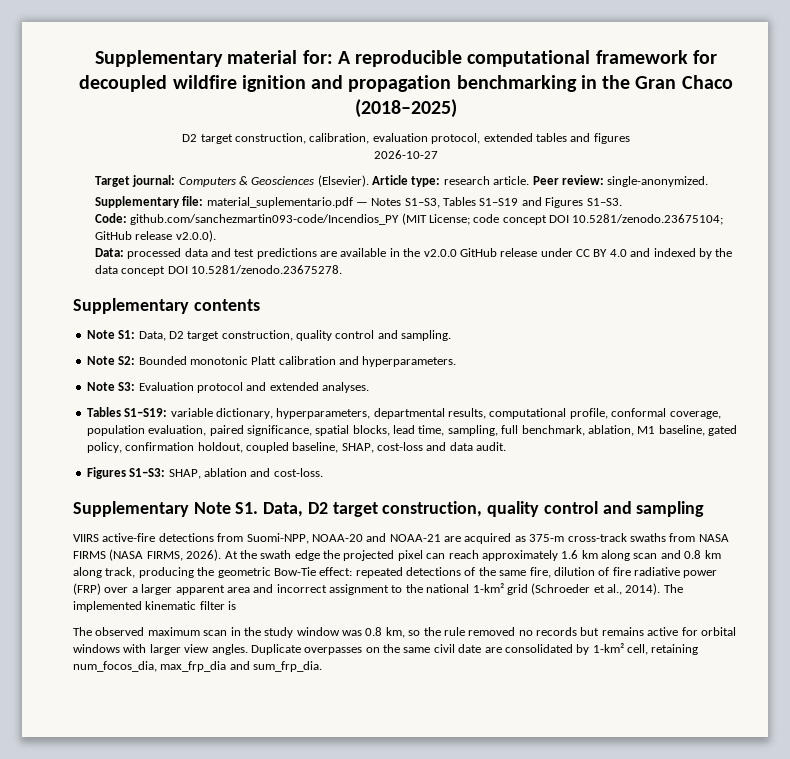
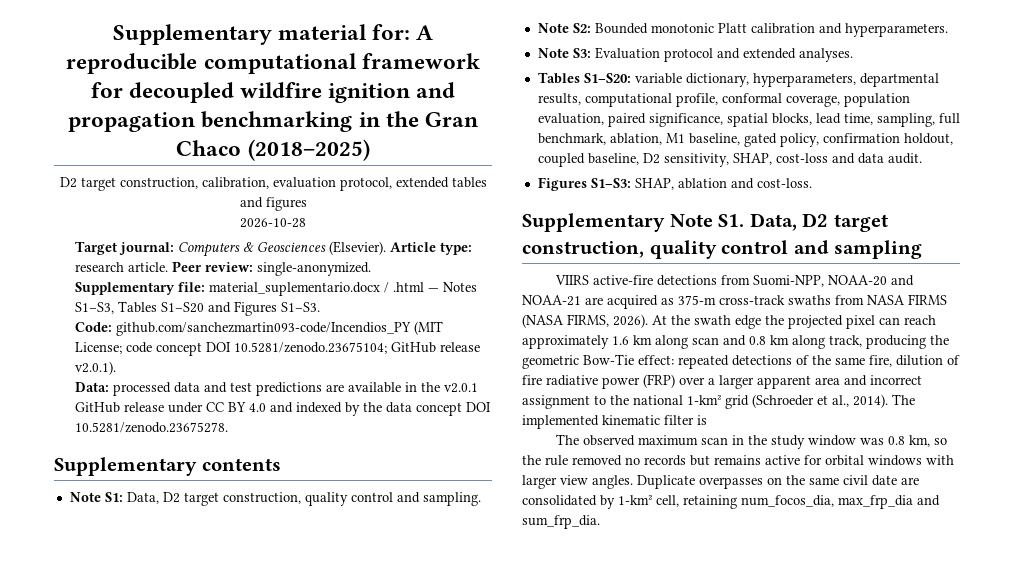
- 2026-10-27
+ 2026-10-28
- Supplementary file: material_suplementario.pdf — Notes S1–S3, Tables S1–S19 and Figures S1–S3.
+ Supplementary file: material_suplementario.docx / .html — Notes S1–S3, Tables S1–S20 and Figures S1–S3.
- Code: github.com/sanchezmartin093-code/Incendios_PY (MIT License; code concept DOI 10.5281/zenodo.23675104; GitHub release v2.0.0).
+ Code: github.com/sanchezmartin093-code/Incendios_PY (MIT License; code concept DOI 10.5281/zenodo.23675104; GitHub release v2.0.1).
- Data: processed data and test predictions are available in the v2.0.0 GitHub release under CC BY 4.0 and indexed by the data concept DOI 10.5281/zenodo.23675278.
+ Data: processed data and test predictions are available in the v2.0.1 GitHub release under CC BY 4.0 and indexed by the data concept DOI 10.5281/zenodo.23675278.
- Tables S1–S19: variable dictionary, hyperparameters, departmental results, computational profile, conformal coverage, population evaluation, paired significance, spatial blocks, lead time, sampling, full benchmark, ablation, M1 baseline, gated policy, confirmation holdout, coupled baseline, SHAP, cost-loss and data audit.
+ Tables S1–S20: variable dictionary, hyperparameters, departmental results, computational profile, conformal coverage, population evaluation, paired significance, spatial blocks, lead time, sampling, full benchmark, ablation, M1 baseline, gated policy, confirmation holdout, coupled baseline, D2 sensitivity, SHAP, cost-loss and data audit.

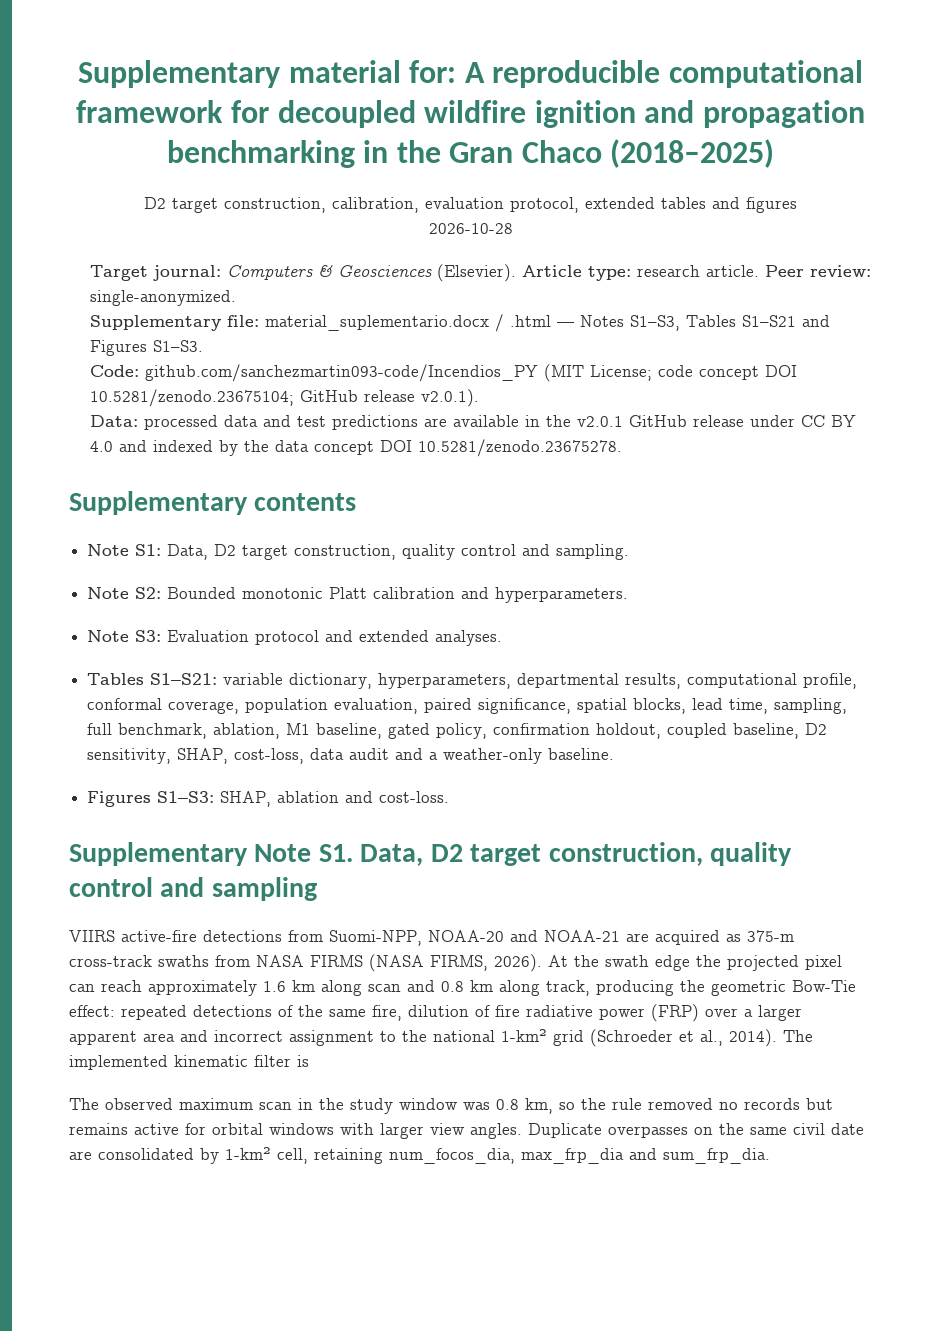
- Supplementary file: material_suplementario.docx / .html — Notes S1–S3, Tables S1–S20 and Figures S1–S3.
+ Supplementary file: material_suplementario.docx / .html — Notes S1–S3, Tables S1–S21 and Figures S1–S3.
- Tables S1–S20: variable dictionary, hyperparameters, departmental results, computational profile, conformal coverage, population evaluation, paired significance, spatial blocks, lead time, sampling, full benchmark, ablation, M1 baseline, gated policy, confirmation holdout, coupled baseline, D2 sensitivity, SHAP, cost-loss and data audit.
+ Tables S1–S21: variable dictionary, hyperparameters, departmental results, computational profile, conformal coverage, population evaluation, paired significance, spatial blocks, lead time, sampling, full benchmark, ablation, M1 baseline, gated policy, confirmation holdout, coupled baseline, D2 sensitivity, SHAP, cost-loss, data audit and a weather-only baseline.

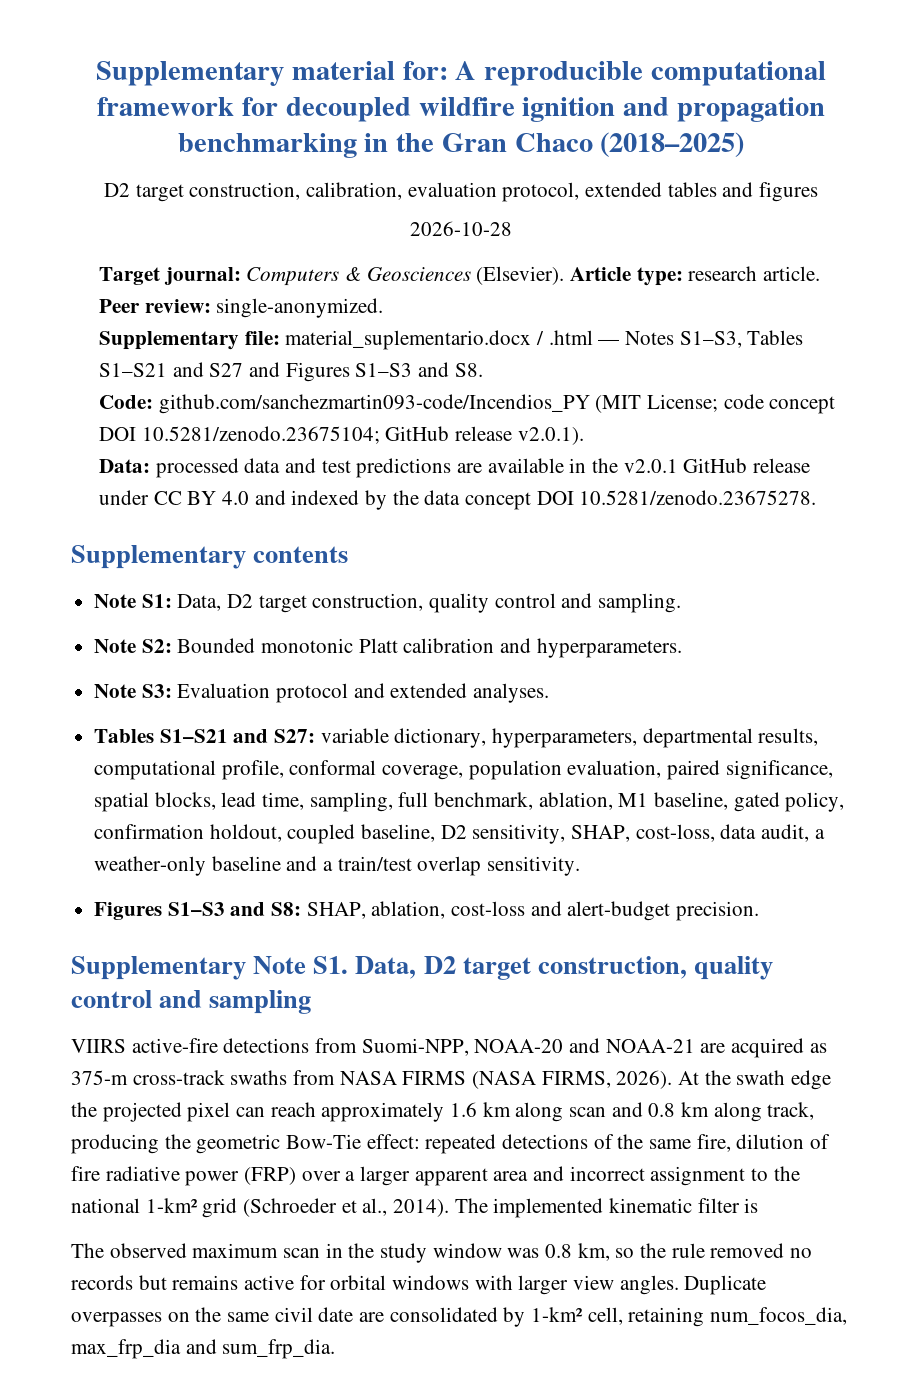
- Supplementary file: material_suplementario.docx / .html — Notes S1–S3, Tables S1–S21 and Figures S1–S3.
+ Supplementary file: material_suplementario.docx / .html — Notes S1–S3, Tables S1–S21 and S27 and Figures S1–S3 and S8.
- Tables S1–S21: variable dictionary, hyperparameters, departmental results, computational profile, conformal coverage, population evaluation, paired significance, spatial blocks, lead time, sampling, full benchmark, ablation, M1 baseline, gated policy, confirmation holdout, coupled baseline, D2 sensitivity, SHAP, cost-loss, data audit and a weather-only baseline.
- Figures S1–S3: SHAP, ablation and cost-loss.
+ Tables S1–S21 and S27: variable dictionary, hyperparameters, departmental results, computational profile, conformal coverage, population evaluation, paired significance, spatial blocks, lead time, sampling, full benchmark, ablation, M1 baseline, gated policy, confirmation holdout, coupled baseline, D2 sensitivity, SHAP, cost-loss, data audit, a weather-only baseline and a train/test overlap sensitivity.
+ Figures S1–S3 and S8: SHAP, ablation, cost-loss and alert-budget precision.

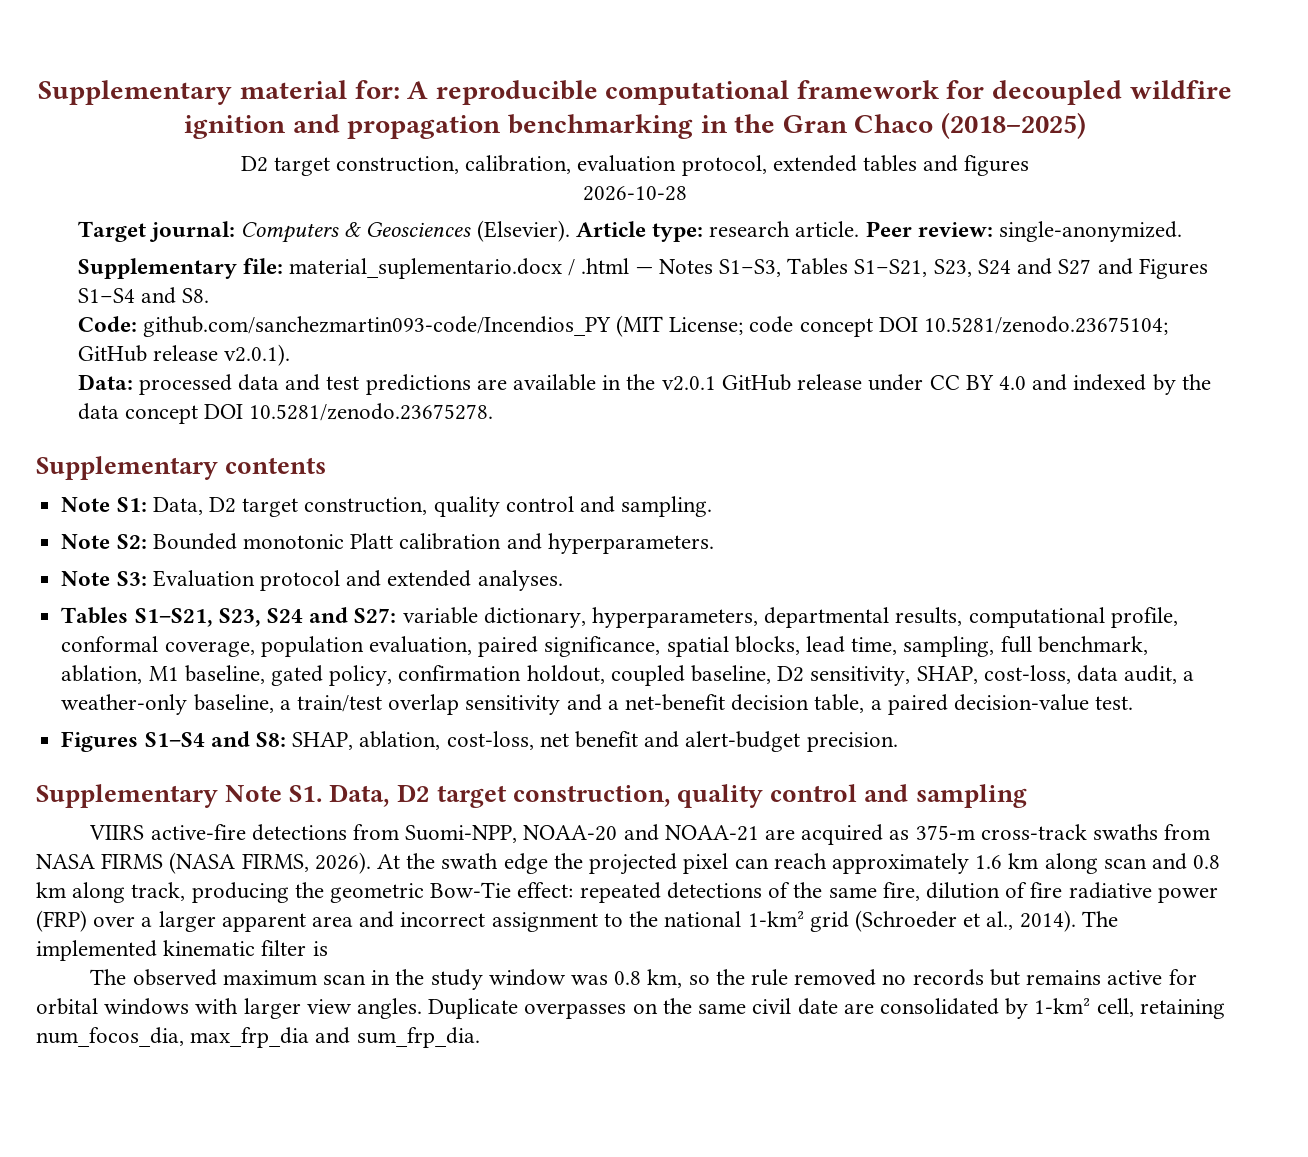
- Supplementary file: material_suplementario.docx / .html — Notes S1–S3, Tables S1–S21 and S27 and Figures S1–S3 and S8.
+ Supplementary file: material_suplementario.docx / .html — Notes S1–S3, Tables S1–S21, S23, S24 and S27 and Figures S1–S4 and S8.
- Tables S1–S21 and S27: variable dictionary, hyperparameters, departmental results, computational profile, conformal coverage, population evaluation, paired significance, spatial blocks, lead time, sampling, full benchmark, ablation, M1 baseline, gated policy, confirmation holdout, coupled baseline, D2 sensitivity, SHAP, cost-loss, data audit, a weather-only baseline and a train/test overlap sensitivity.
- Figures S1–S3 and S8: SHAP, ablation, cost-loss and alert-budget precision.
+ Tables S1–S21, S23, S24 and S27: variable dictionary, hyperparameters, departmental results, computational profile, conformal coverage, population evaluation, paired significance, spatial blocks, lead time, sampling, full benchmark, ablation, M1 baseline, gated policy, confirmation holdout, coupled baseline, D2 sensitivity, SHAP, cost-loss, data audit, a weather-only baseline, a train/test overlap sensitivity and a net-benefit decision table, a paired decision-value test.
+ Figures S1–S4 and S8: SHAP, ablation, cost-loss, net benefit and alert-budget precision.

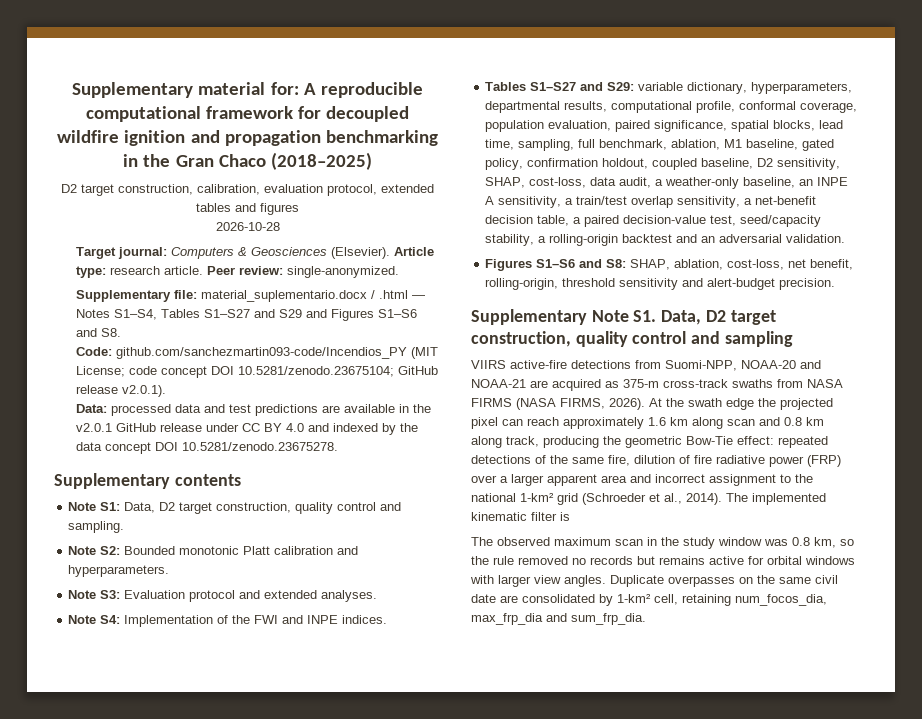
- Supplementary file: material_suplementario.docx / .html — Notes S1–S3, Tables S1–S21, S23, S24 and S27 and Figures S1–S4 and S8.
+ Supplementary file: material_suplementario.docx / .html — Notes S1–S4, Tables S1–S27 and S29 and Figures S1–S6 and S8.
- Tables S1–S21, S23, S24 and S27: variable dictionary, hyperparameters, departmental results, computational profile, conformal coverage, population evaluation, paired significance, spatial blocks, lead time, sampling, full benchmark, ablation, M1 baseline, gated policy, confirmation holdout, coupled baseline, D2 sensitivity, SHAP, cost-loss, data audit, a weather-only baseline, a train/test overlap sensitivity and a net-benefit decision table, a paired decision-value test.
- Figures S1–S4 and S8: SHAP, ablation, cost-loss, net benefit and alert-budget precision.
+ Note S4: Implementation of the FWI and INPE indices.
+ Tables S1–S27 and S29: variable dictionary, hyperparameters, departmental results, computational profile, conformal coverage, population evaluation, paired significance, spatial blocks, lead time, sampling, full benchmark, ablation, M1 baseline, gated policy, confirmation holdout, coupled baseline, D2 sensitivity, SHAP, cost-loss, data audit, a weather-only baseline, an INPE A sensitivity, a train/test overlap sensitivity, a net-benefit decision table, a paired decision-value test, seed/capacity stability, a rolling-origin backtest and an adversarial validation.
+ Figures S1–S6 and S8: SHAP, ablation, cost-loss, net benefit, rolling-origin, threshold sensitivity and alert-budget precision.

